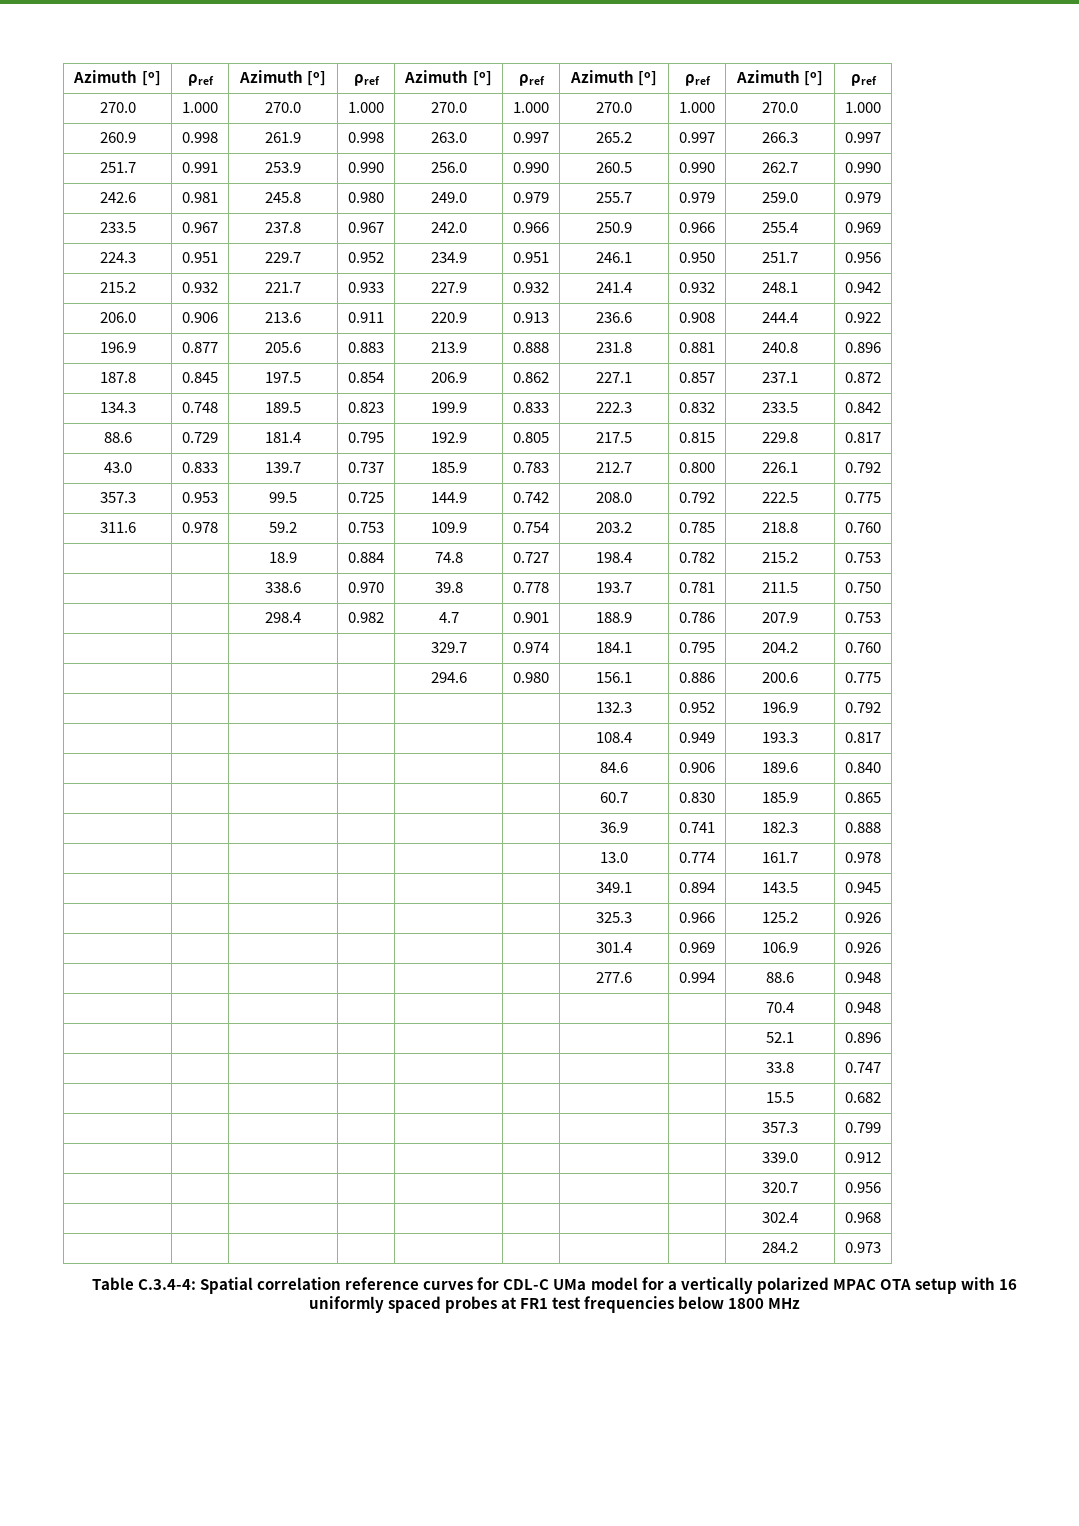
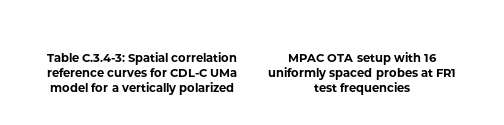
- Azimuth [o] | ρref | Azimuth [o] | ρref | Azimuth [o] | ρref | Azimuth [o] | ρref | Azimuth [o] | ρref
- 270.0 | 1.000 | 270.0 | 1.000 | 270.0 | 1.000 | 270.0 | 1.000 | 270.0 | 1.000
- 260.9 | 0.998 | 261.9 | 0.998 | 263.0 | 0.997 | 265.2 | 0.997 | 266.3 | 0.997
- 251.7 | 0.991 | 253.9 | 0.990 | 256.0 | 0.990 | 260.5 | 0.990 | 262.7 | 0.990
- 242.6 | 0.981 | 245.8 | 0.980 | 249.0 | 0.979 | 255.7 | 0.979 | 259.0 | 0.979
- 233.5 | 0.967 | 237.8 | 0.967 | 242.0 | 0.966 | 250.9 | 0.966 | 255.4 | 0.969
- 224.3 | 0.951 | 229.7 | 0.952 | 234.9 | 0.951 | 246.1 | 0.950 | 251.7 | 0.956
- 215.2 | 0.932 | 221.7 | 0.933 | 227.9 | 0.932 | 241.4 | 0.932 | 248.1 | 0.942
- 206.0 | 0.906 | 213.6 | 0.911 | 220.9 | 0.913 | 236.6 | 0.908 | 244.4 | 0.922
- 196.9 | 0.877 | 205.6 | 0.883 | 213.9 | 0.888 | 231.8 | 0.881 | 240.8 | 0.896
- 187.8 | 0.845 | 197.5 | 0.854 | 206.9 | 0.862 | 227.1 | 0.857 | 237.1 | 0.872
- 134.3 | 0.748 | 189.5 | 0.823 | 199.9 | 0.833 | 222.3 | 0.832 | 233.5 | 0.842
- 88.6 | 0.729 | 181.4 | 0.795 | 192.9 | 0.805 | 217.5 | 0.815 | 229.8 | 0.817
- 43.0 | 0.833 | 139.7 | 0.737 | 185.9 | 0.783 | 212.7 | 0.800 | 226.1 | 0.792
- 357.3 | 0.953 | 99.5 | 0.725 | 144.9 | 0.742 | 208.0 | 0.792 | 222.5 | 0.775
- 311.6 | 0.978 | 59.2 | 0.753 | 109.9 | 0.754 | 203.2 | 0.785 | 218.8 | 0.760
- | | 18.9 | 0.884 | 74.8 | 0.727 | 198.4 | 0.782 | 215.2 | 0.753
- | | 338.6 | 0.970 | 39.8 | 0.778 | 193.7 | 0.781 | 211.5 | 0.750
- | | 298.4 | 0.982 | 4.7 | 0.901 | 188.9 | 0.786 | 207.9 | 0.753
- | | | | 329.7 | 0.974 | 184.1 | 0.795 | 204.2 | 0.760
- | | | | 294.6 | 0.980 | 156.1 | 0.886 | 200.6 | 0.775
- | | | | | | 132.3 | 0.952 | 196.9 | 0.792
- | | | | | | 108.4 | 0.949 | 193.3 | 0.817
- | | | | | | 84.6 | 0.906 | 189.6 | 0.840
- | | | | | | 60.7 | 0.830 | 185.9 | 0.865
- | | | | | | 36.9 | 0.741 | 182.3 | 0.888
- | | | | | | 13.0 | 0.774 | 161.7 | 0.978
- | | | | | | 349.1 | 0.894 | 143.5 | 0.945
- | | | | | | 325.3 | 0.966 | 125.2 | 0.926
- | | | | | | 301.4 | 0.969 | 106.9 | 0.926
- | | | | | | 277.6 | 0.994 | 88.6 | 0.948
- | | | | | | | | 70.4 | 0.948
- | | | | | | | | 52.1 | 0.896
- | | | | | | | | 33.8 | 0.747
- | | | | | | | | 15.5 | 0.682
- | | | | | | | | 357.3 | 0.799
- | | | | | | | | 339.0 | 0.912
- | | | | | | | | 320.7 | 0.956
- | | | | | | | | 302.4 | 0.968
- | | | | | | | | 284.2 | 0.973
- Table C.3.4-4: Spatial correlation reference curves for CDL-C UMa model for a vertically polarized MPAC OTA setup with 16 uniformly spaced probes at FR1 test frequencies below 1800 MHz
+ Table C.3.4-3: Spatial correlation reference curves for CDL-C UMa model for a vertically polarized MPAC OTA setup with 16 uniformly spaced probes at FR1 test frequencies

